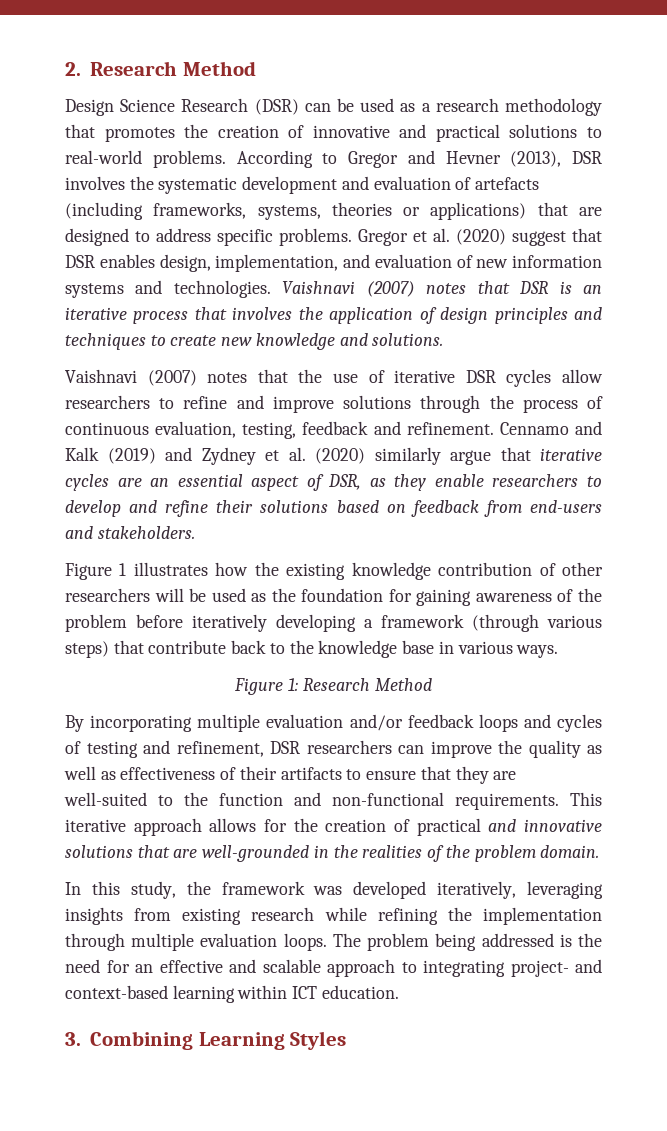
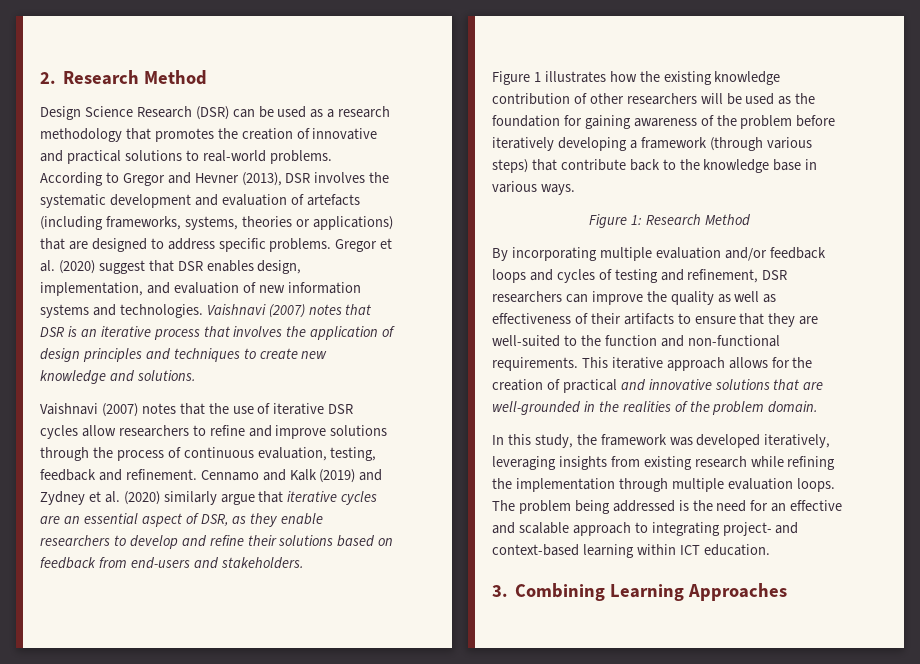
- 3. Combining Learning Styles
+ 3. Combining Learning Approaches

